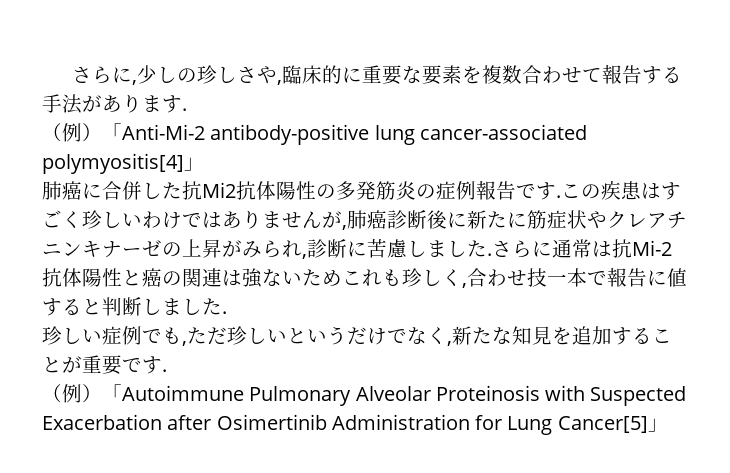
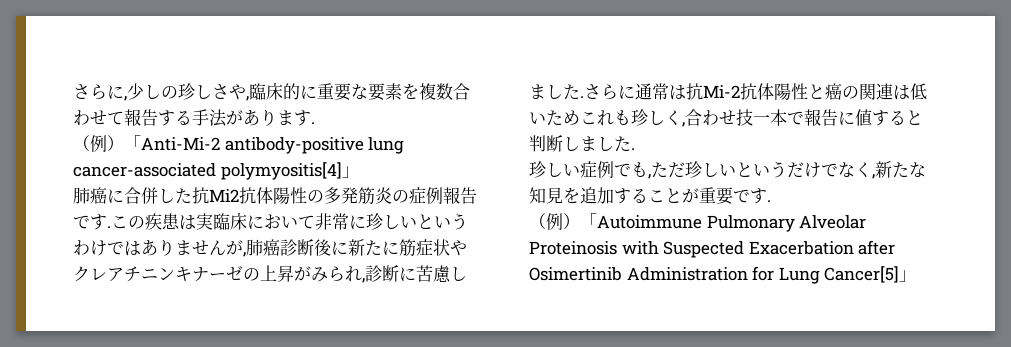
- この疾患はすごく珍しいわけではありませんが,肺癌診断後に新たに筋症状やクレアチニンキナーゼの上昇がみられ,診断に苦慮しました.
+ この疾患は実臨床において非常に珍しいというわけではありませんが,肺癌診断後に新たに筋症状やクレアチニンキナーゼの上昇がみられ,診断に苦慮しました.
- さらに通常は抗Mi-2抗体陽性と癌の関連は強ないためこれも珍しく,合わせ技一本で報告に値すると判断しました.
+ さらに通常は抗Mi-2抗体陽性と癌の関連は低いためこれも珍しく,合わせ技一本で報告に値すると判断しました.

